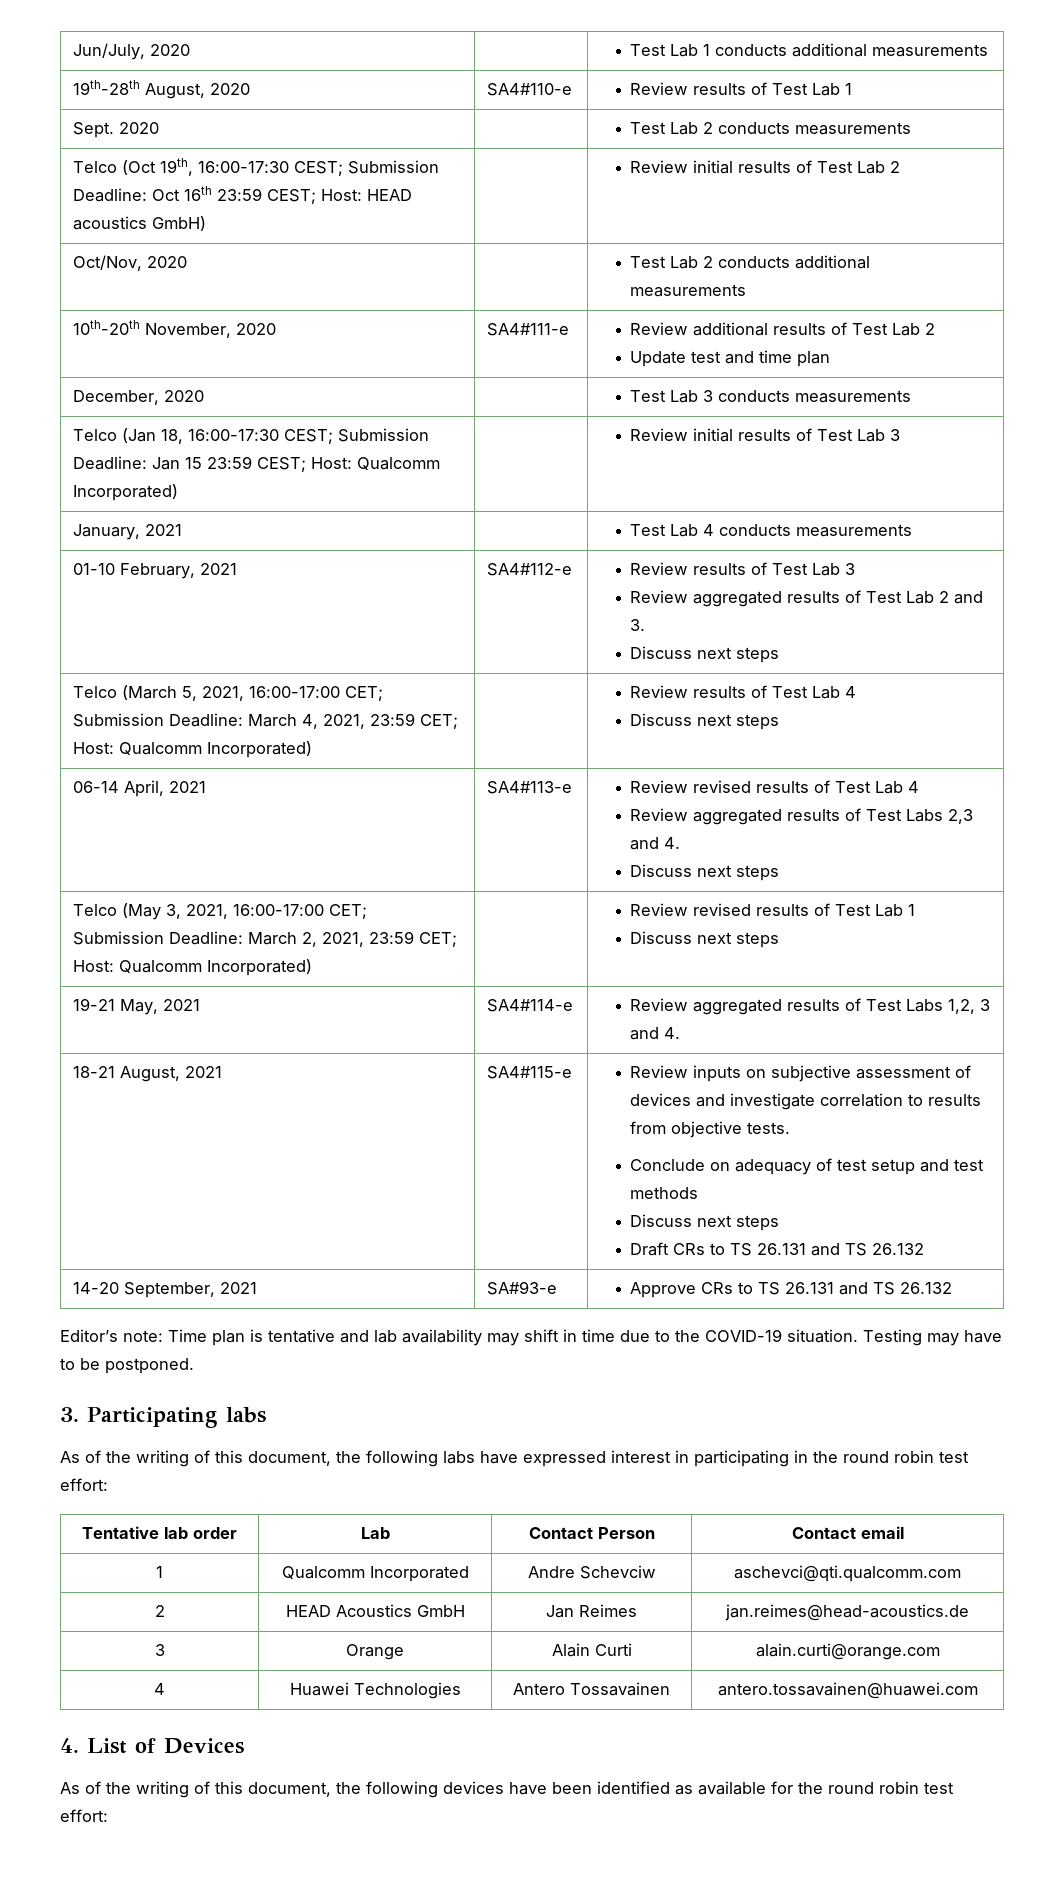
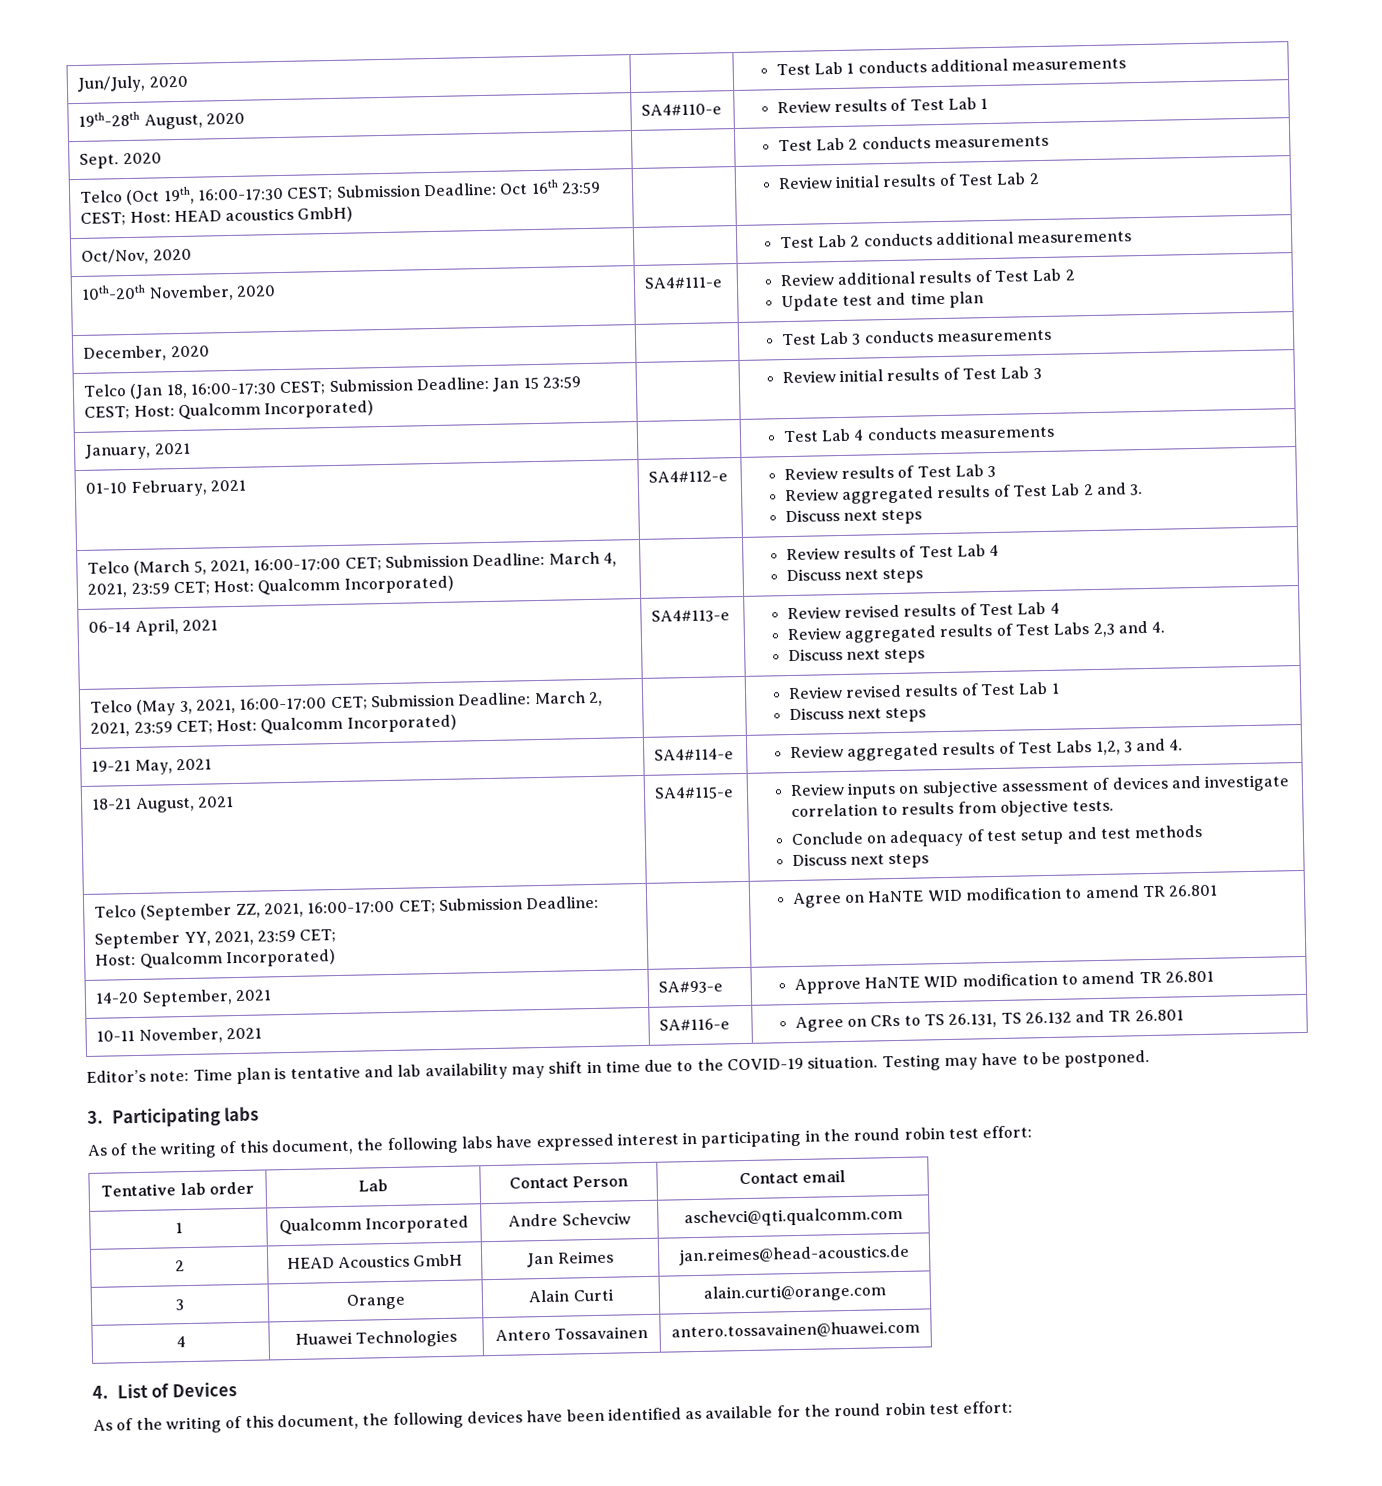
  18-21 August, 2021 | SA4#115-e | Review inputs on subjective assessment of devices and investigate correlation to results from objective tests.
  Conclude on adequacy of test setup and test methods
  Discuss next steps
- Draft CRs to TS 26.131 and TS 26.132
+ Telco (September ZZ, 2021, 16:00-17:00 CET; Submission Deadline:
+ September YY, 2021, 23:59 CET;
+ Host: Qualcomm Incorporated) | | Agree on HaNTE WID modification to amend TR 26.801
- 14-20 September, 2021 | SA#93-e | Approve CRs to TS 26.131 and TS 26.132
+ 14-20 September, 2021 | SA#93-e | Approve HaNTE WID modification to amend TR 26.801
+ 10-11 November, 2021 | SA#116-e | Agree on CRs to TS 26.131, TS 26.132 and TR 26.801

